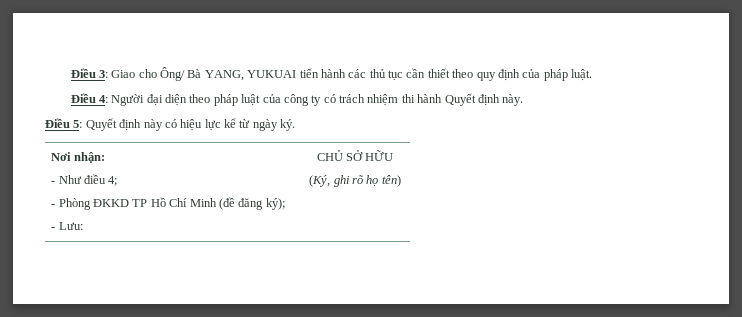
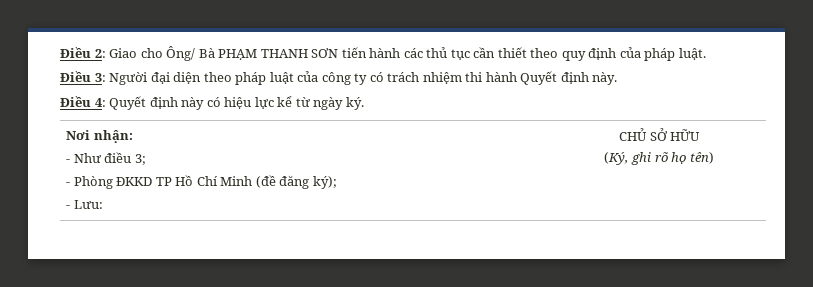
- Điều 3: Giao cho Ông/ Bà YANG, YUKUAI tiến hành các thủ tục cần thiết theo quy định của pháp luật.
+ Điều 2: Giao cho Ông/ Bà PHẠM THANH SƠN tiến hành các thủ tục cần thiết theo quy định của pháp luật.
- Điều 4: Người đại diện theo pháp luật của công ty có trách nhiệm thi hành Quyết định này.
+ Điều 3: Người đại diện theo pháp luật của công ty có trách nhiệm thi hành Quyết định này.
- Điều 5: Quyết định này có hiệu lực kể từ ngày ký.
+ Điều 4: Quyết định này có hiệu lực kể từ ngày ký.
  Nơi nhận:
- - Như điều 4;
+ - Như điều 3;

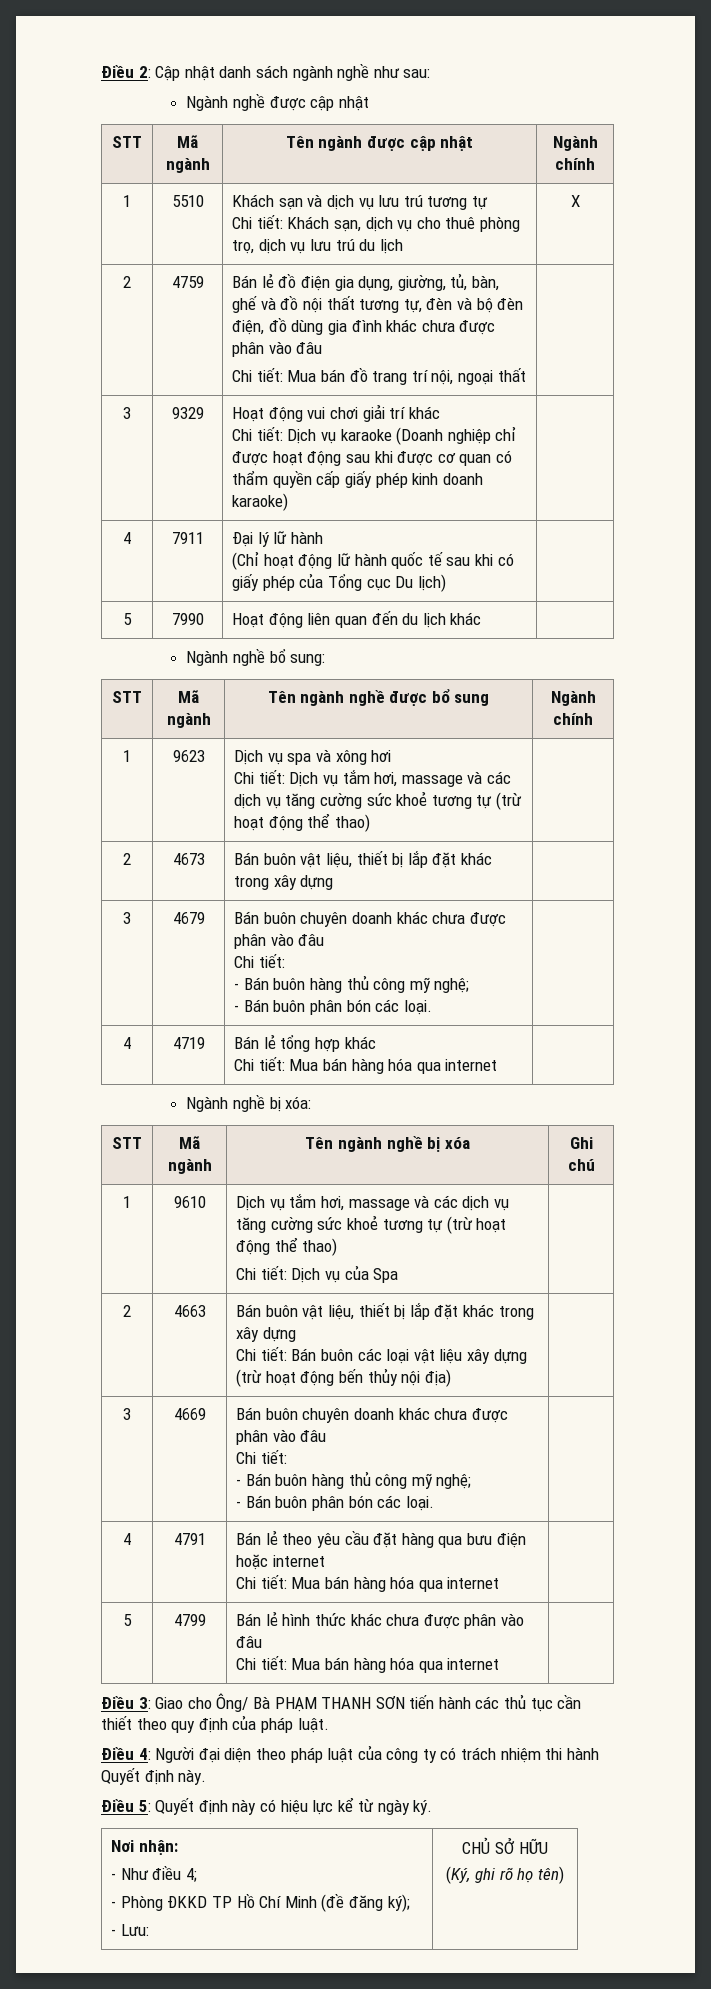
- Điều 2: Giao cho Ông/ Bà PHẠM THANH SƠN tiến hành các thủ tục cần thiết theo quy định của pháp luật.
+ Điều 2: Cập nhật danh sách ngành nghề như sau:
+ Ngành nghề được cập nhật
+ STT | Mã ngành | Tên ngành được cập nhật | Ngành chính
+ 1 | 5510 | Khách sạn và dịch vụ lưu trú tương tự
+ Chi tiết: Khách sạn, dịch vụ cho thuê phòng trọ, dịch vụ lưu trú du lịch | X
+ 2 | 4759 | Bán lẻ đồ điện gia dụng, giường, tủ, bàn, ghế và đồ nội thất tương tự, đèn và bộ đèn điện, đồ dùng gia đình khác chưa được phân vào đâu
+ Chi tiết: Mua bán đồ trang trí nội, ngoại thất |
+ 3 | 9329 | Hoạt động vui chơi giải trí khác
+ Chi tiết: Dịch vụ karaoke (Doanh nghiệp chỉ được hoạt động sau khi được cơ quan có thẩm quyền cấp giấy phép kinh doanh karaoke) |
+ 4 | 7911 | Đại lý lữ hành
+ (Chỉ hoạt động lữ hành quốc tế sau khi có giấy phép của Tổng cục Du lịch) |
+ 5 | 7990 | Hoạt động liên quan đến du lịch khác |
+ Ngành nghề bổ sung:
+ STT | Mã ngành | Tên ngành nghề được bổ sung | Ngành chính
+ 1 | 9623 | Dịch vụ spa và xông hơi
+ Chi tiết: Dịch vụ tắm hơi, massage và các dịch vụ tăng cường sức khoẻ tương tự (trừ hoạt động thể thao) |
+ 2 | 4673 | Bán buôn vật liệu, thiết bị lắp đặt khác trong xây dựng |
+ 3 | 4679 | Bán buôn chuyên doanh khác chưa được phân vào đâu
+ Chi tiết:
+ - Bán buôn hàng thủ công mỹ nghệ;
+ - Bán buôn phân bón các loại. |
+ 4 | 4719 | Bán lẻ tổng hợp khác
+ Chi tiết: Mua bán hàng hóa qua internet |
+ Ngành nghề bị xóa:
+ STT | Mã ngành | Tên ngành nghề bị xóa | Ghi chú
+ 1 | 9610 | Dịch vụ tắm hơi, massage và các dịch vụ tăng cường sức khoẻ tương tự (trừ hoạt động thể thao)
+ Chi tiết: Dịch vụ của Spa |
+ 2 | 4663 | Bán buôn vật liệu, thiết bị lắp đặt khác trong xây dựng
+ Chi tiết: Bán buôn các loại vật liệu xây dựng (trừ hoạt động bến thủy nội địa) |
+ 3 | 4669 | Bán buôn chuyên doanh khác chưa được phân vào đâu
+ Chi tiết:
+ - Bán buôn hàng thủ công mỹ nghệ;
+ - Bán buôn phân bón các loại. |
+ 4 | 4791 | Bán lẻ theo yêu cầu đặt hàng qua bưu điện hoặc internet
+ Chi tiết: Mua bán hàng hóa qua internet |
+ 5 | 4799 | Bán lẻ hình thức khác chưa được phân vào đâu
+ Chi tiết: Mua bán hàng hóa qua internet |
+ Điều 3: Giao cho Ông/ Bà PHẠM THANH SƠN tiến hành các thủ tục cần thiết theo quy định của pháp luật.
- Điều 3: Người đại diện theo pháp luật của công ty có trách nhiệm thi hành Quyết định này.
+ Điều 4: Người đại diện theo pháp luật của công ty có trách nhiệm thi hành Quyết định này.
- Điều 4: Quyết định này có hiệu lực kể từ ngày ký.
+ Điều 5: Quyết định này có hiệu lực kể từ ngày ký.
  Nơi nhận:
- - Như điều 3;
+ - Như điều 4;

